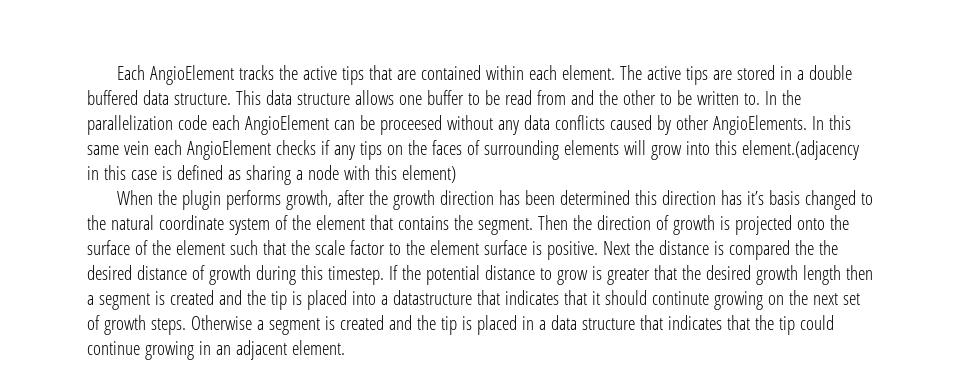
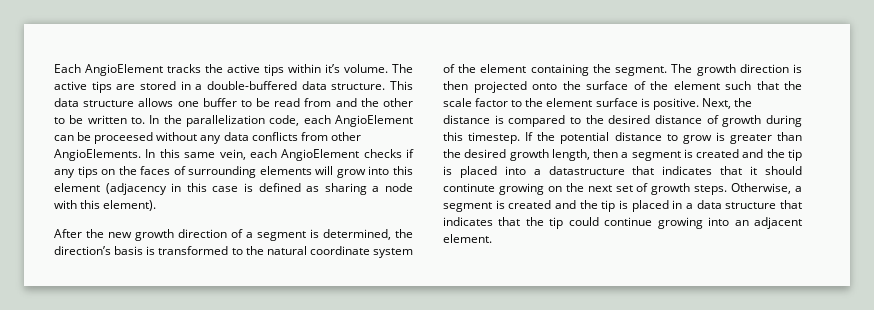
- Each AngioElement tracks the active tips that are contained within each element.
+ Each AngioElement tracks the active tips within it’s volume.
- The active tips are stored in a double buffered data structure.
+ The active tips are stored in a double-buffered data structure.
- In the parallelization code each AngioElement can be proceesed without any data conflicts caused by other AngioElements.
+ In the parallelization code, each AngioElement can be proceesed without any data conflicts from other AngioElements.
- In this same vein each AngioElement checks if any tips on the faces of surrounding elements will grow into this element.(adjacency in this case is defined as sharing a node with this element)
- When the plugin performs growth, after the growth direction has been determined this direction has it’s basis changed to the natural coordinate system of the element that contains the segment. Then the direction of growth is projected onto the surface of the element such that the scale factor to the element surface is positive.
+ In this same vein, each AngioElement checks if any tips on the faces of surrounding elements will grow into this element (adjacency in this case is defined as sharing a node with this element).
+ After the new growth direction of a segment is determined, the direction’s basis is transformed to the natural coordinate system of the element containing the segment. The growth direction is then projected onto the surface of the element such that the scale factor to the element surface is positive.
- Next the distance is compared the the desired distance of growth during this timestep.
+ Next, the distance is compared to the desired distance of growth during this timestep.
- If the potential distance to grow is greater that the desired growth length then a segment is created and the tip is placed into a datastructure that indicates that it should continute growing on the next set of growth steps.
+ If the potential distance to grow is greater than the desired growth length, then a segment is created and the tip is placed into a datastructure that indicates that it should continute growing on the next set of growth steps.
- Otherwise a segment is created and the tip is placed in a data structure that indicates that the tip could continue growing in an adjacent element.
+ Otherwise, a segment is created and the tip is placed in a data structure that indicates that the tip could continue growing into an adjacent element.

